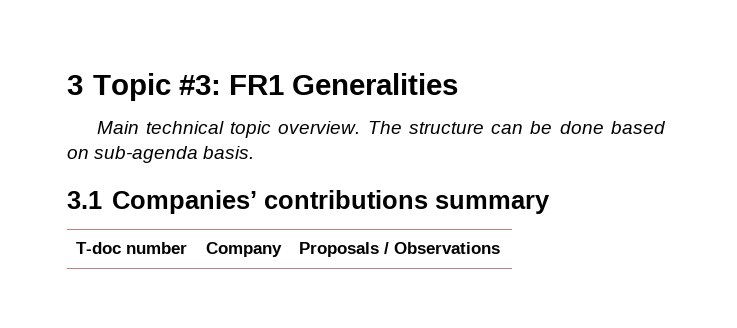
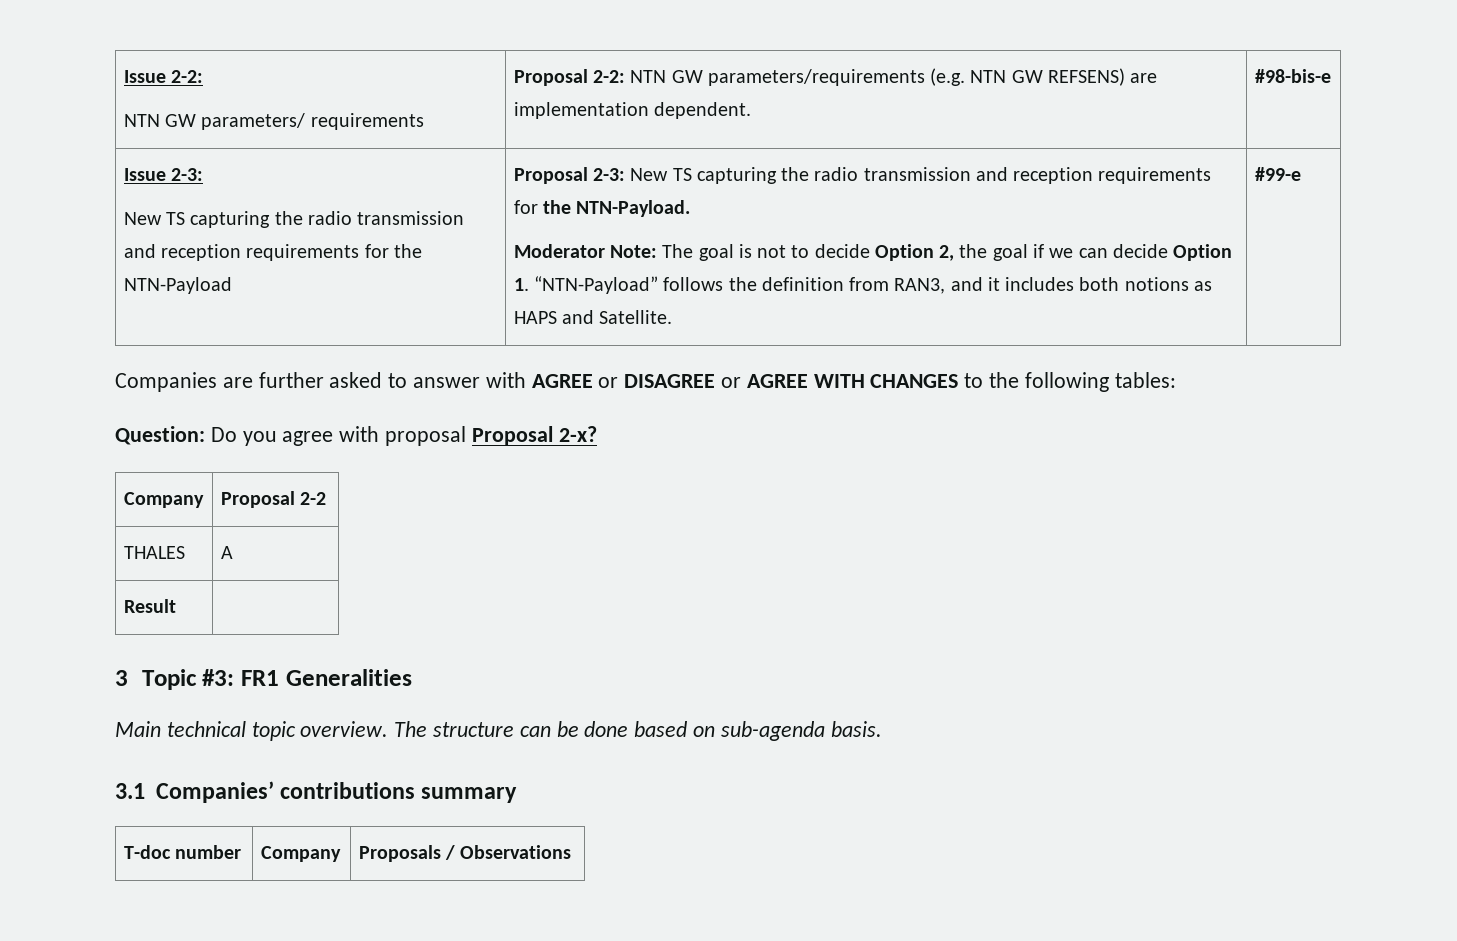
+ Issue 2-2:
+ NTN GW parameters/ requirements | Proposal 2-2: NTN GW parameters/requirements (e.g. NTN GW REFSENS) are implementation dependent. | #98-bis-e
+ Issue 2-3:
+ New TS capturing the radio transmission and reception requirements for the NTN-Payload | Proposal 2-3: New TS capturing the radio transmission and reception requirements for the NTN-Payload.
+ Moderator Note: The goal is not to decide Option 2, the goal if we can decide Option 1. “NTN-Payload” follows the definition from RAN3, and it includes both notions as HAPS and Satellite. | #99-e
+ Companies are further asked to answer with AGREE or DISAGREE or AGREE WITH CHANGES to the following tables:
+ Question: Do you agree with proposal Proposal 2-x?
+ Company | Proposal 2-2
+ THALES | A
+ Result |

